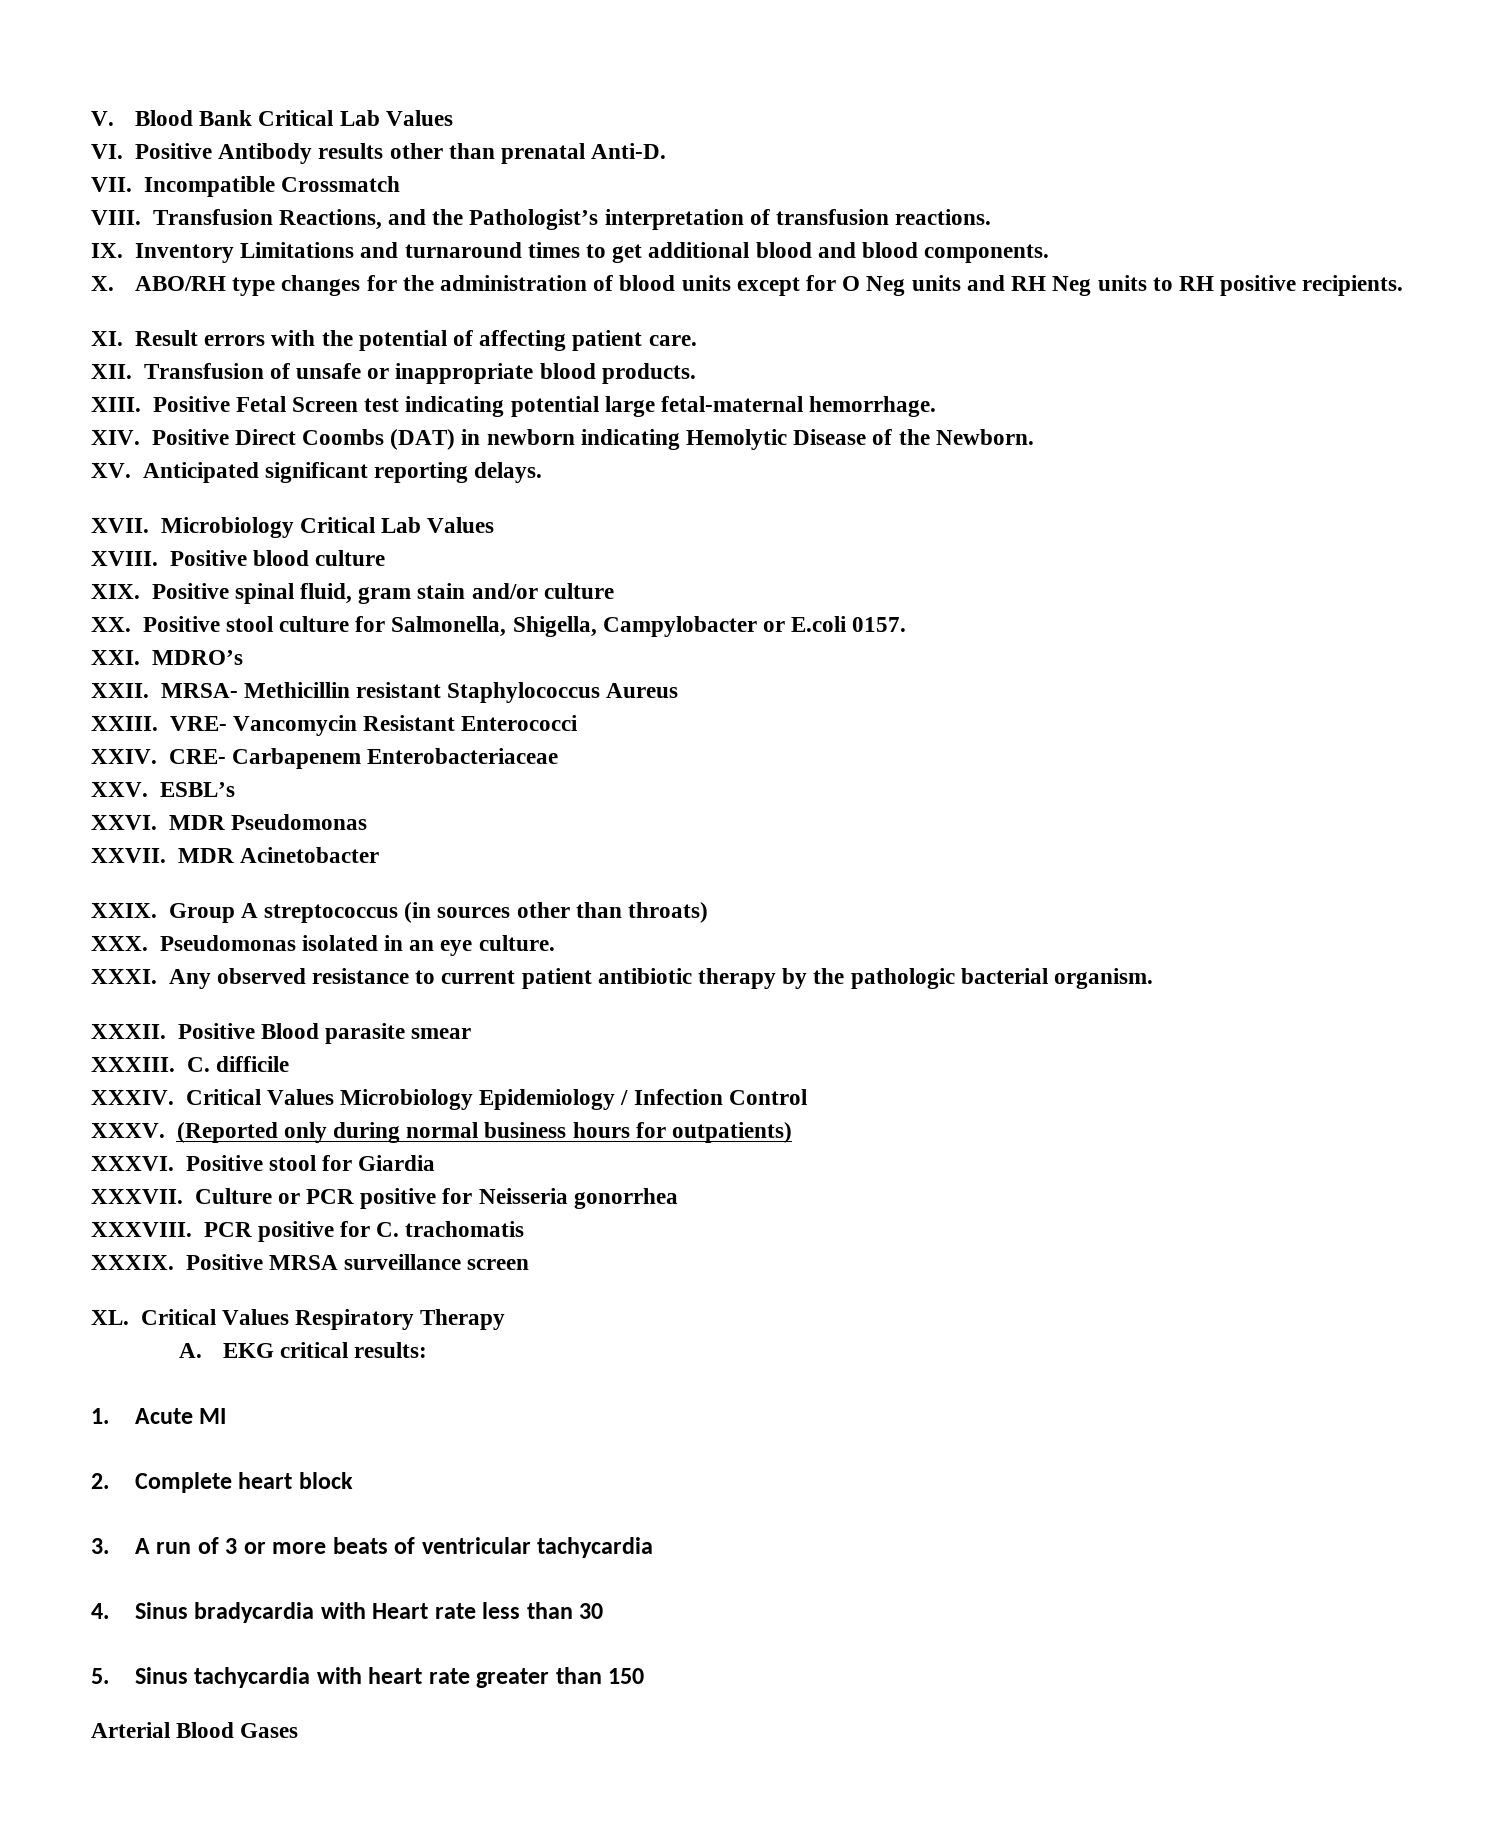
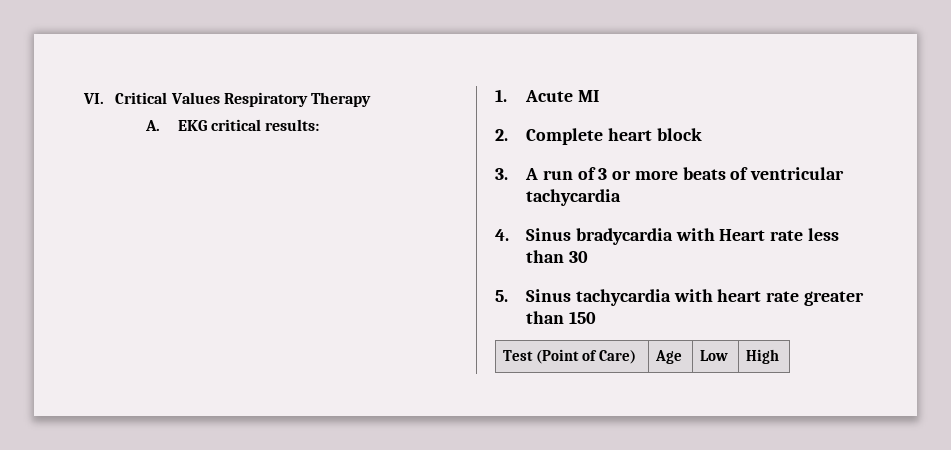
- V. Blood Bank Critical Lab Values
- VI. Positive Antibody results other than prenatal Anti-D.
- VII. Incompatible Crossmatch
- VIII. Transfusion Reactions, and the Pathologist’s interpretation of transfusion reactions.
- IX. Inventory Limitations and turnaround times to get additional blood and blood components.
- X. ABO/RH type changes for the administration of blood units except for O Neg units and RH Neg units to RH positive recipients.
- XI. Result errors with the potential of affecting patient care.
- XII. Transfusion of unsafe or inappropriate blood products.
- XIII. Positive Fetal Screen test indicating potential large fetal-maternal hemorrhage.
- XIV. Positive Direct Coombs (DAT) in newborn indicating Hemolytic Disease of the Newborn.
- XV. Anticipated significant reporting delays.
- XVII. Microbiology Critical Lab Values
- XVIII. Positive blood culture
- XIX. Positive spinal fluid, gram stain and/or culture
- XX. Positive stool culture for Salmonella, Shigella, Campylobacter or E.coli 0157.
- XXI. MDRO’s
- XXII. MRSA- Methicillin resistant Staphylococcus Aureus
- XXIII. VRE- Vancomycin Resistant Enterococci
- XXIV. CRE- Carbapenem Enterobacteriaceae
- XXV. ESBL’s
- XXVI. MDR Pseudomonas
- XXVII. MDR Acinetobacter
- XXIX. Group A streptococcus (in sources other than throats)
- XXX. Pseudomonas isolated in an eye culture.
- XXXI. Any observed resistance to current patient antibiotic therapy by the pathologic bacterial organism.
- XXXII. Positive Blood parasite smear
- XXXIII. C. difficile
- XXXIV. Critical Values Microbiology Epidemiology / Infection Control
- XXXV. (Reported only during normal business hours for outpatients)
- XXXVI. Positive stool for Giardia
- XXXVII. Culture or PCR positive for Neisseria gonorrhea
- XXXVIII. PCR positive for C. trachomatis
- XXXIX. Positive MRSA surveillance screen
- XL. Critical Values Respiratory Therapy
+ VI. Critical Values Respiratory Therapy
- Arterial Blood Gases
+ Test (Point of Care) | Age | Low | High

